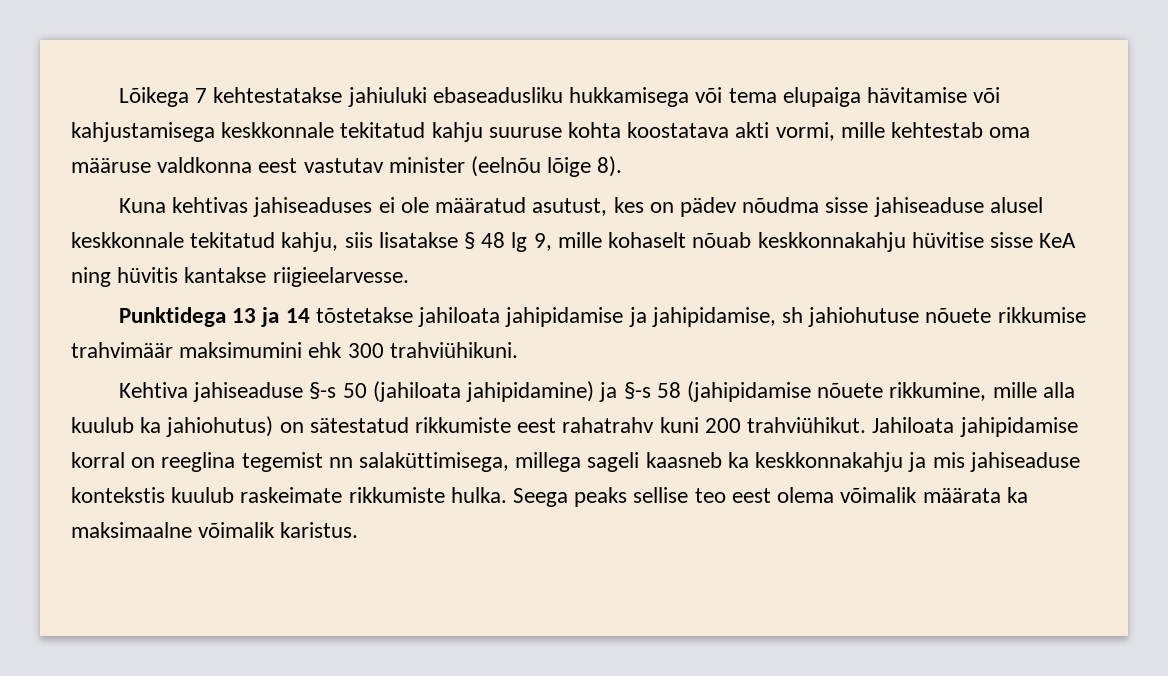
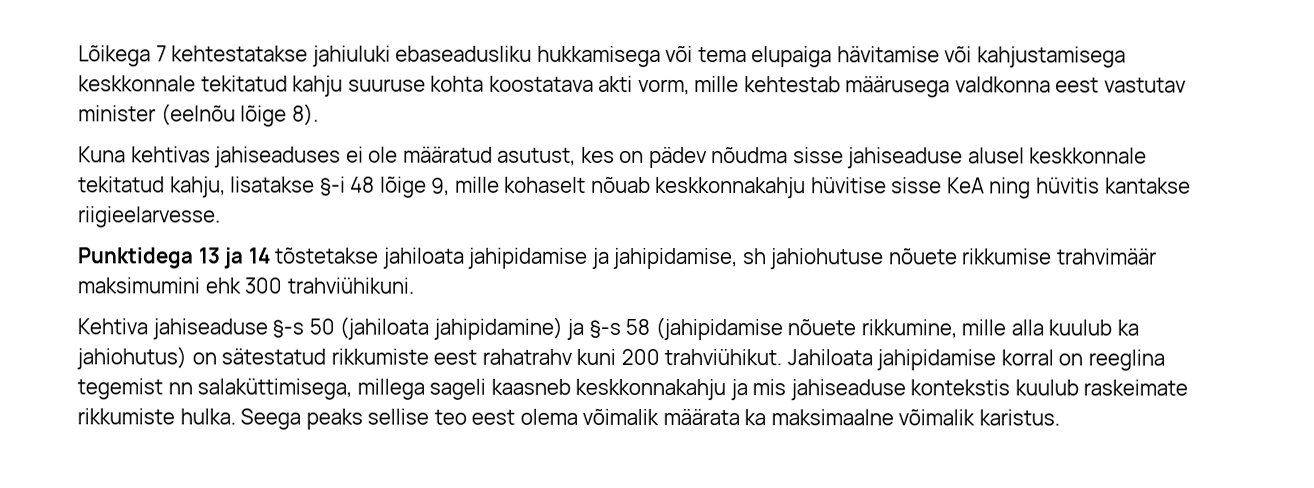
- Lõikega 7 kehtestatakse jahiuluki ebaseadusliku hukkamisega või tema elupaiga hävitamise või kahjustamisega keskkonnale tekitatud kahju suuruse kohta koostatava akti vormi, mille kehtestab oma määruse valdkonna eest vastutav minister (eelnõu lõige 8).
+ Lõikega 7 kehtestatakse jahiuluki ebaseadusliku hukkamisega või tema elupaiga hävitamise või kahjustamisega keskkonnale tekitatud kahju suuruse kohta koostatava akti vorm, mille kehtestab määrusega valdkonna eest vastutav minister (eelnõu lõige 8).
- Kuna kehtivas jahiseaduses ei ole määratud asutust, kes on pädev nõudma sisse jahiseaduse alusel keskkonnale tekitatud kahju, siis lisatakse § 48 lg 9, mille kohaselt nõuab keskkonnakahju hüvitise sisse KeA ning hüvitis kantakse riigieelarvesse.
+ Kuna kehtivas jahiseaduses ei ole määratud asutust, kes on pädev nõudma sisse jahiseaduse alusel keskkonnale tekitatud kahju, lisatakse §-i 48 lõige 9, mille kohaselt nõuab keskkonnakahju hüvitise sisse KeA ning hüvitis kantakse riigieelarvesse.
- Jahiloata jahipidamise korral on reeglina tegemist nn salaküttimisega, millega sageli kaasneb ka keskkonnakahju ja mis jahiseaduse kontekstis kuulub raskeimate rikkumiste hulka.
+ Jahiloata jahipidamise korral on reeglina tegemist nn salaküttimisega, millega sageli kaasneb keskkonnakahju ja mis jahiseaduse kontekstis kuulub raskeimate rikkumiste hulka.

